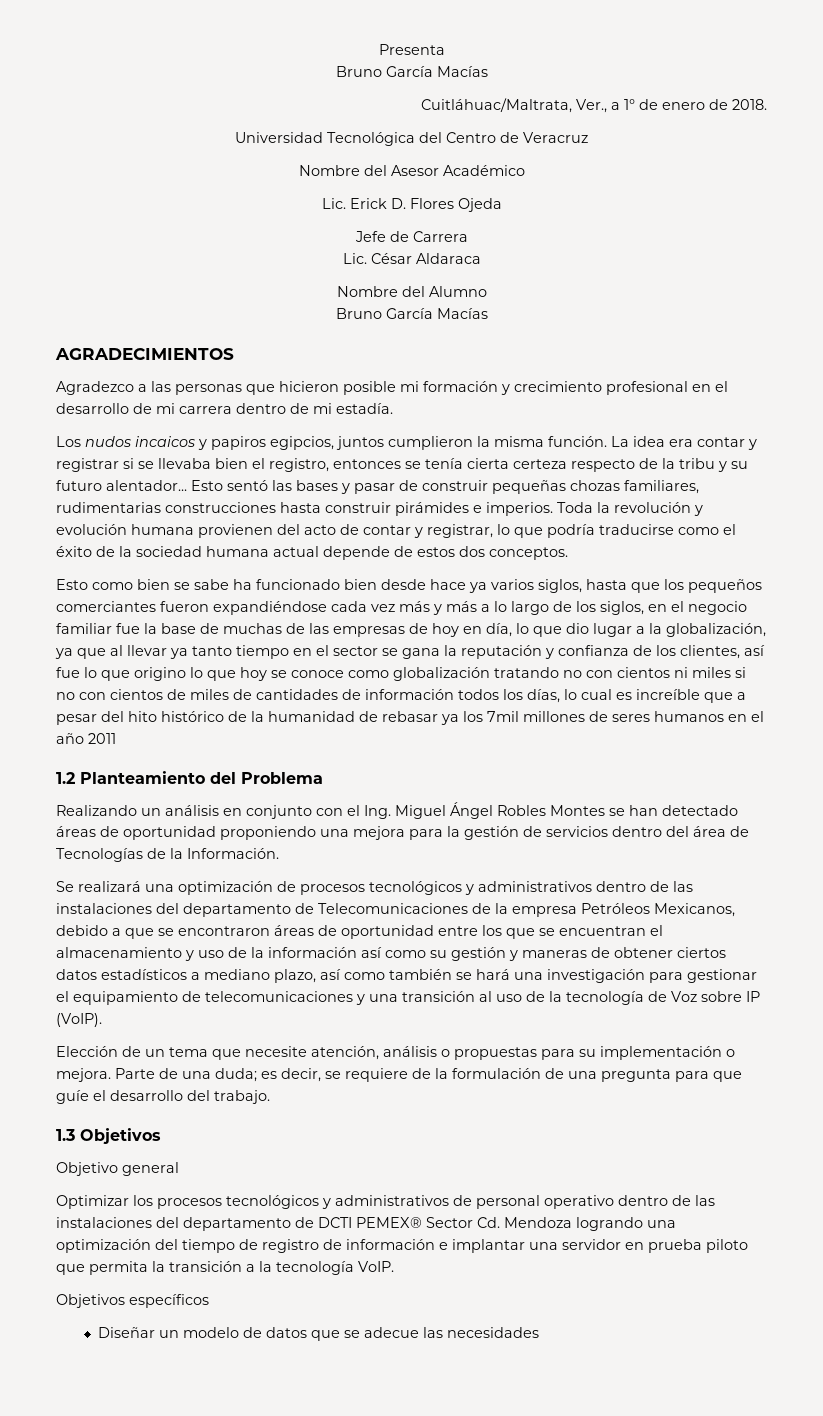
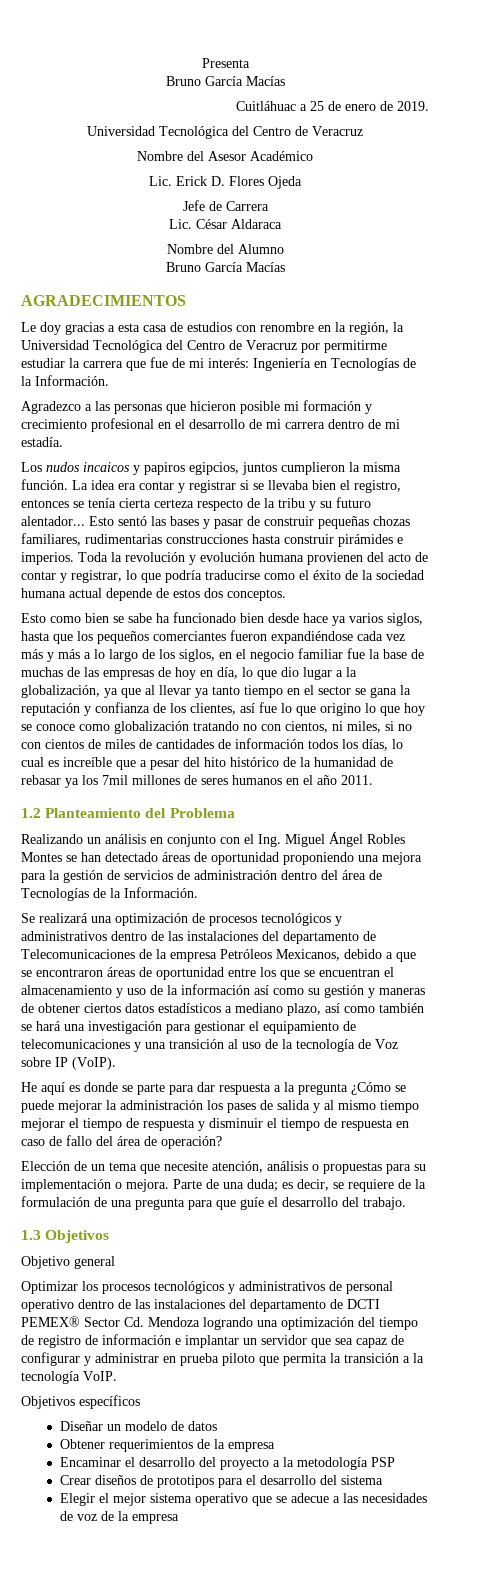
- Cuitláhuac/Maltrata, Ver., a 1° de enero de 2018.
+ Cuitláhuac a 25 de enero de 2019.
+ Le doy gracias a esta casa de estudios con renombre en la región, la Universidad Tecnológica del Centro de Veracruz por permitirme estudiar la carrera que fue de mi interés: Ingeniería en Tecnologías de la Información.
- Esto como bien se sabe ha funcionado bien desde hace ya varios siglos, hasta que los pequeños comerciantes fueron expandiéndose cada vez más y más a lo largo de los siglos, en el negocio familiar fue la base de muchas de las empresas de hoy en día, lo que dio lugar a la globalización, ya que al llevar ya tanto tiempo en el sector se gana la reputación y confianza de los clientes, así fue lo que origino lo que hoy se conoce como globalización tratando no con cientos ni miles si no con cientos de miles de cantidades de información todos los días, lo cual es increíble que a pesar del hito histórico de la humanidad de rebasar ya los 7mil millones de seres humanos en el año 2011
+ Esto como bien se sabe ha funcionado bien desde hace ya varios siglos, hasta que los pequeños comerciantes fueron expandiéndose cada vez más y más a lo largo de los siglos, en el negocio familiar fue la base de muchas de las empresas de hoy en día, lo que dio lugar a la globalización, ya que al llevar ya tanto tiempo en el sector se gana la reputación y confianza de los clientes, así fue lo que origino lo que hoy se conoce como globalización tratando no con cientos, ni miles, si no con cientos de miles de cantidades de información todos los días, lo cual es increíble que a pesar del hito histórico de la humanidad de rebasar ya los 7mil millones de seres humanos en el año 2011.
- Realizando un análisis en conjunto con el Ing. Miguel Ángel Robles Montes se han detectado áreas de oportunidad proponiendo una mejora para la gestión de servicios dentro del área de Tecnologías de la Información.
+ Realizando un análisis en conjunto con el Ing. Miguel Ángel Robles Montes se han detectado áreas de oportunidad proponiendo una mejora para la gestión de servicios de administración dentro del área de Tecnologías de la Información.
+ He aquí es donde se parte para dar respuesta a la pregunta ¿Cómo se puede mejorar la administración los pases de salida y al mismo tiempo mejorar el tiempo de respuesta y disminuir el tiempo de respuesta en caso de fallo del área de operación?
- Optimizar los procesos tecnológicos y administrativos de personal operativo dentro de las instalaciones del departamento de DCTI PEMEX® Sector Cd. Mendoza logrando una optimización del tiempo de registro de información e implantar una servidor en prueba piloto que permita la transición a la tecnología VoIP.
+ Optimizar los procesos tecnológicos y administrativos de personal operativo dentro de las instalaciones del departamento de DCTI PEMEX® Sector Cd. Mendoza logrando una optimización del tiempo de registro de información e implantar un servidor que sea capaz de configurar y administrar en prueba piloto que permita la transición a la tecnología VoIP.
- Diseñar un modelo de datos que se adecue las necesidades
+ Diseñar un modelo de datos
+ Obtener requerimientos de la empresa
+ Encaminar el desarrollo del proyecto a la metodología PSP
+ Crear diseños de prototipos para el desarrollo del sistema
+ Elegir el mejor sistema operativo que se adecue a las necesidades de voz de la empresa

